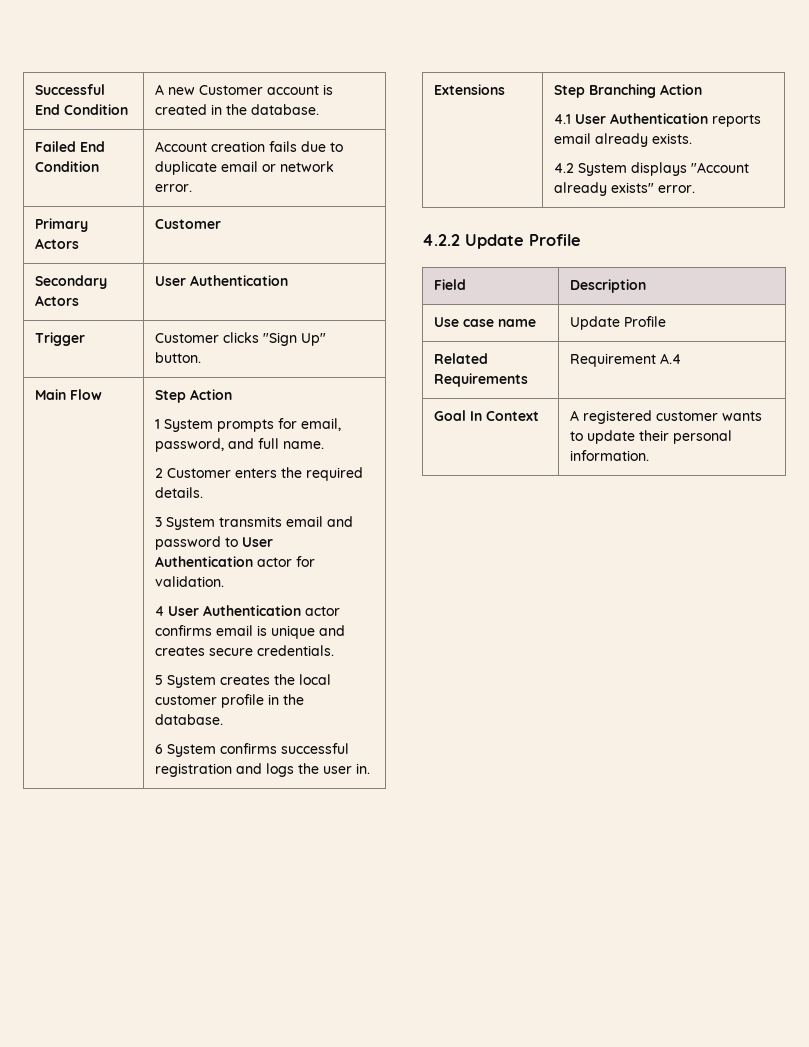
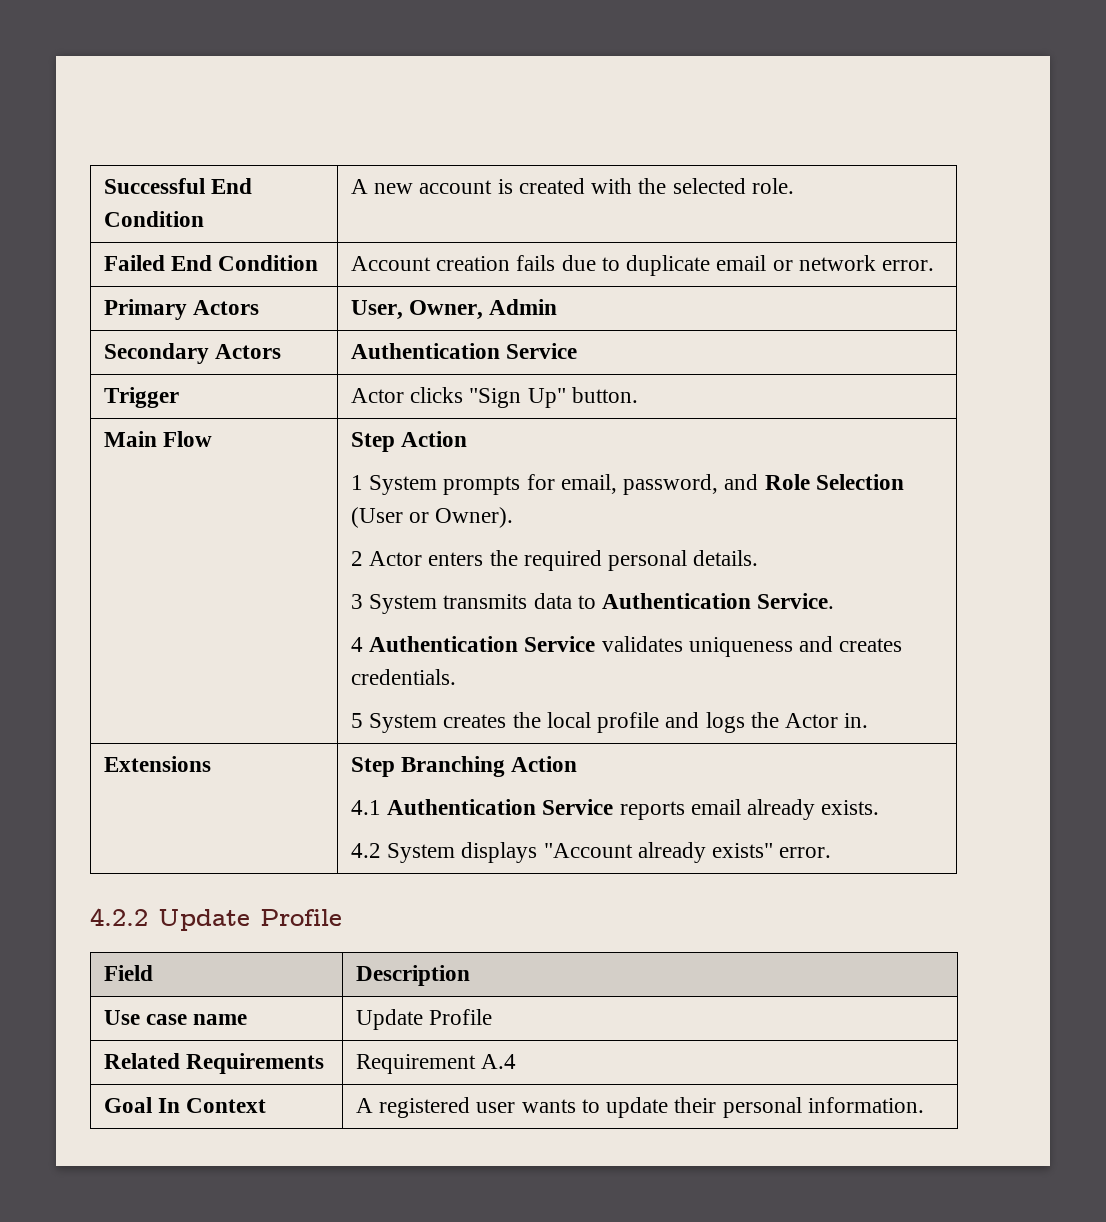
- Successful End Condition | A new Customer account is created in the database.
+ Successful End Condition | A new account is created with the selected role.
- Primary Actors | Customer
+ Primary Actors | User, Owner, Admin
- Secondary Actors | User Authentication
+ Secondary Actors | Authentication Service
- Trigger | Customer clicks "Sign Up" button.
+ Trigger | Actor clicks "Sign Up" button.
- 1 System prompts for email, password, and full name.
+ 1 System prompts for email, password, and Role Selection (User or Owner).
- 2 Customer enters the required details.
+ 2 Actor enters the required personal details.
- 3 System transmits email and password to User Authentication actor for validation.
- 4 User Authentication actor confirms email is unique and creates secure credentials.
+ 3 System transmits data to Authentication Service.
+ 4 Authentication Service validates uniqueness and creates credentials.
- 5 System creates the local customer profile in the database.
- 6 System confirms successful registration and logs the user in.
+ 5 System creates the local profile and logs the Actor in.
  Extensions | Step Branching Action
- 4.1 User Authentication reports email already exists.
+ 4.1 Authentication Service reports email already exists.
- Goal In Context | A registered customer wants to update their personal information.
+ Goal In Context | A registered user wants to update their personal information.

